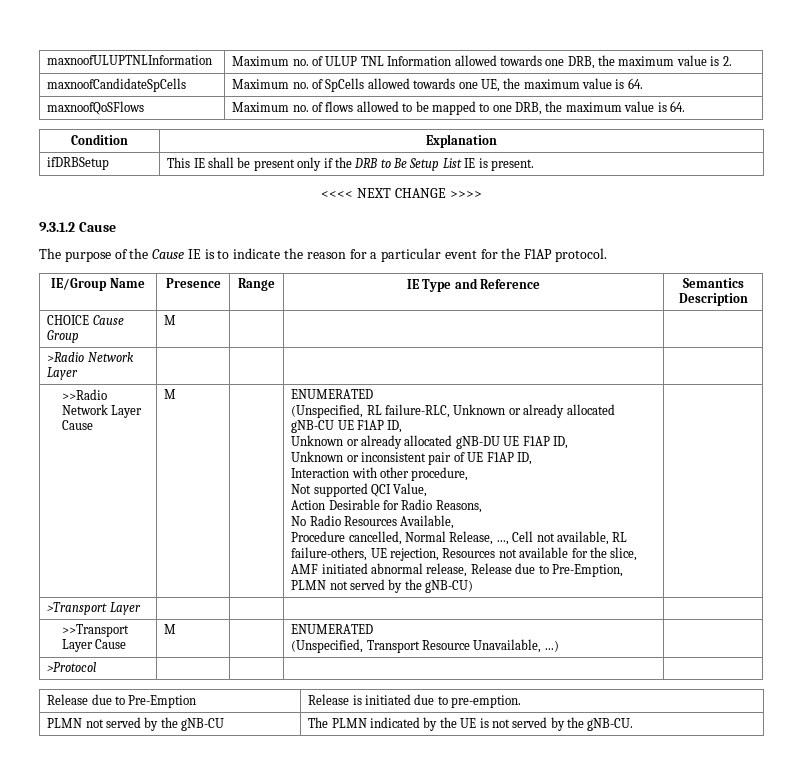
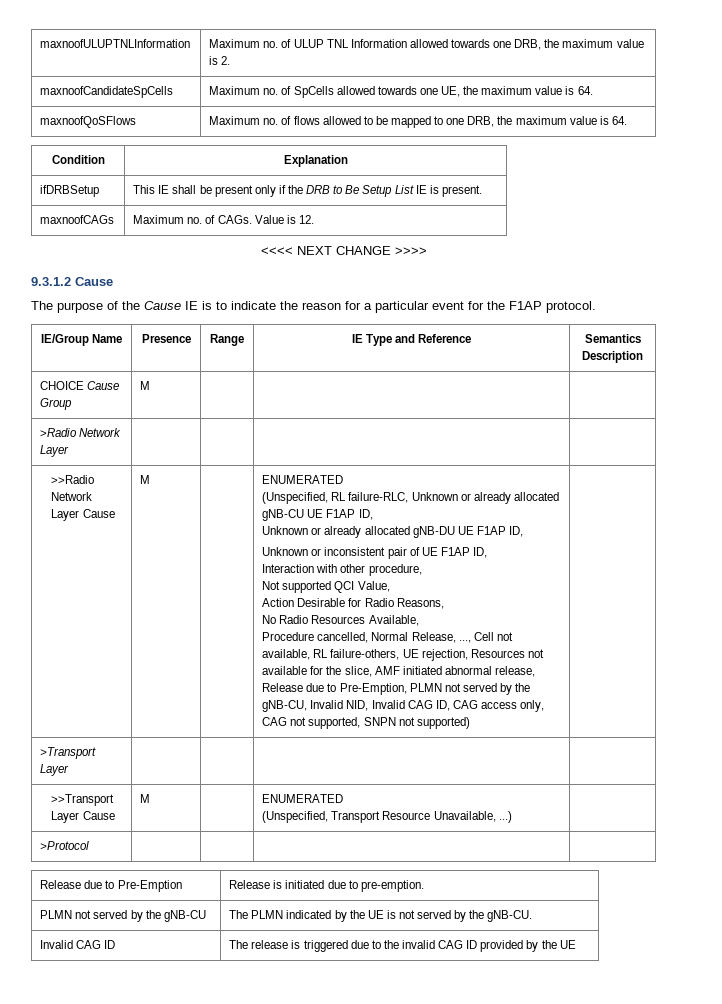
+ maxnoofCAGs | Maximum no. of CAGs. Value is 12.
- Procedure cancelled, Normal Release, ..., Cell not available, RL failure-others, UE rejection, Resources not available for the slice, AMF initiated abnormal release, Release due to Pre-Emption, PLMN not served by the gNB-CU)
+ Procedure cancelled, Normal Release, ..., Cell not available, RL failure-others, UE rejection, Resources not available for the slice, AMF initiated abnormal release, Release due to Pre-Emption, PLMN not served by the gNB-CU, Invalid NID, Invalid CAG ID, CAG access only, CAG not supported, SNPN not supported)
+ Invalid CAG ID | The release is triggered due to the invalid CAG ID provided by the UE

